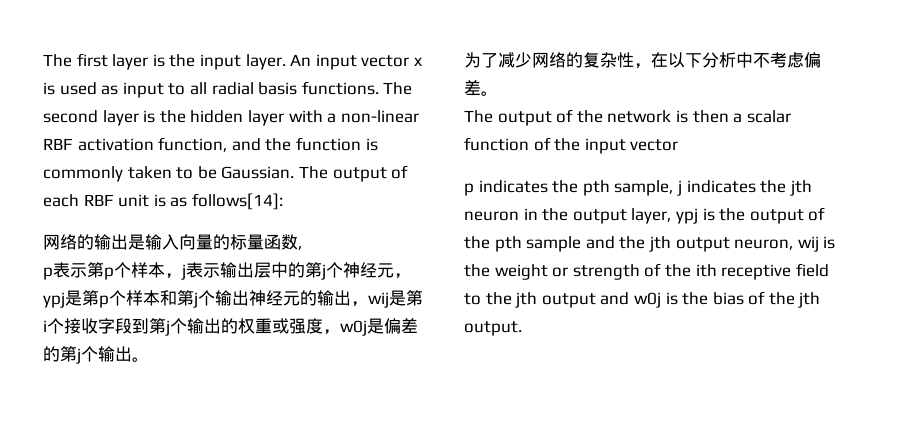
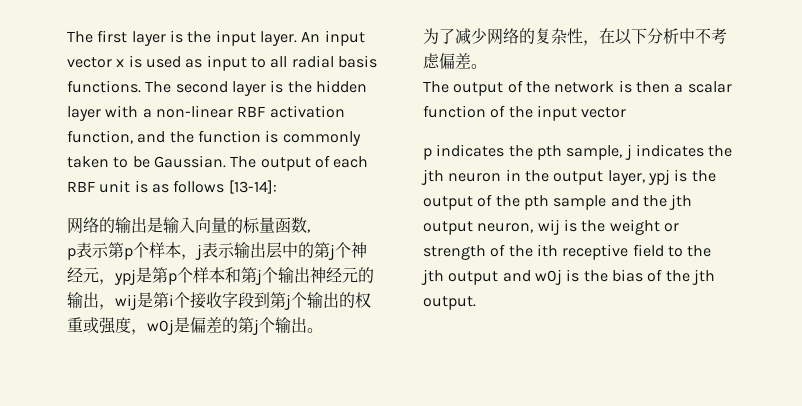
- The output of each RBF unit is as follows[14]:
+ The output of each RBF unit is as follows [13-14]:

